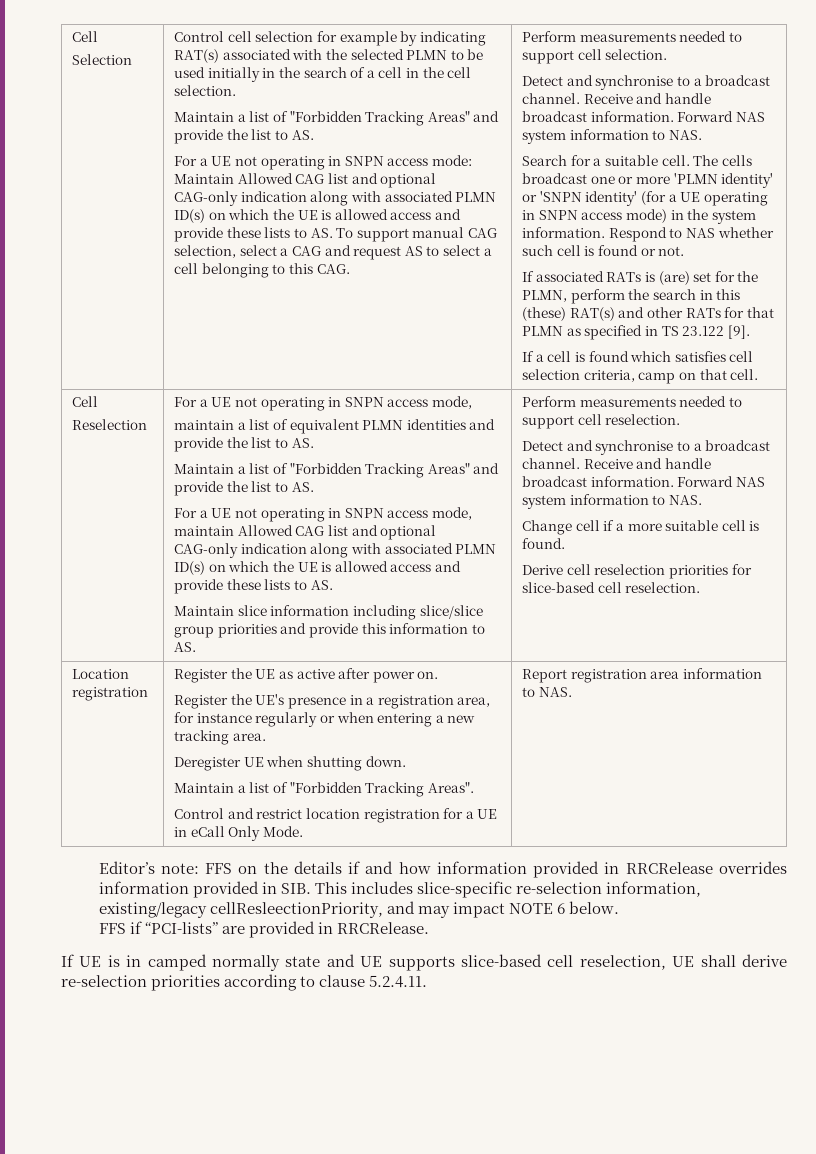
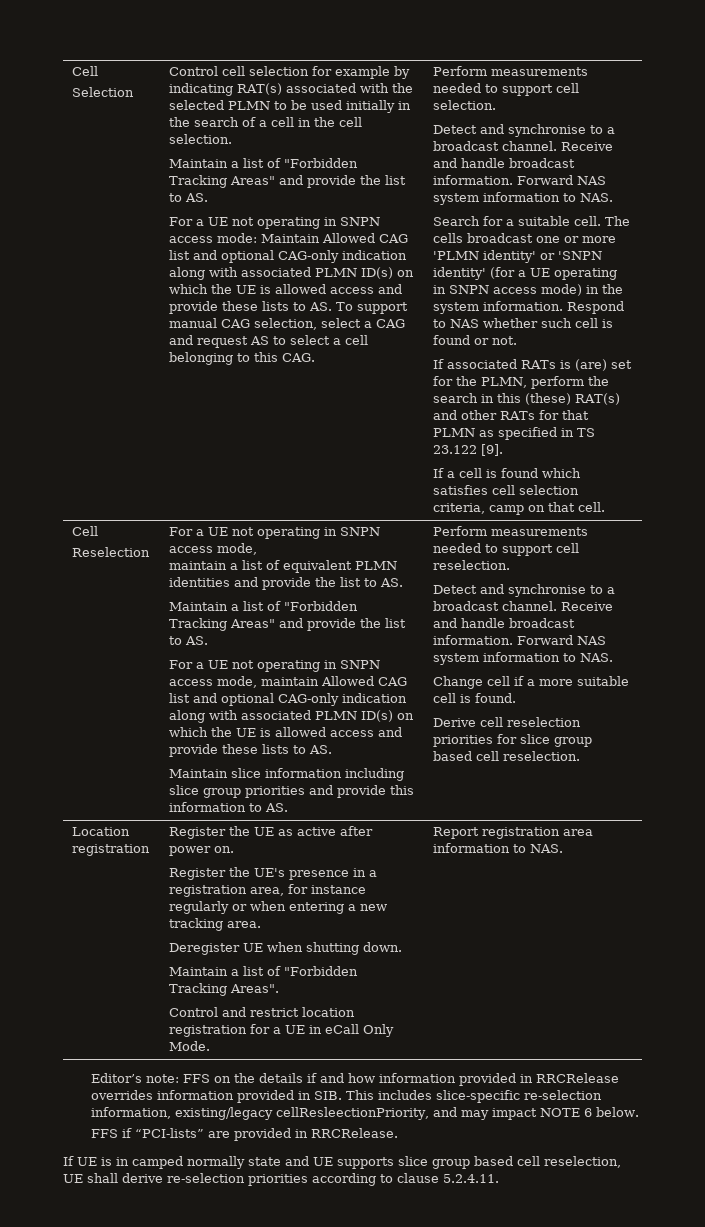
- Maintain slice information including slice/slice group priorities and provide this information to AS.
+ Maintain slice information including slice group priorities and provide this information to AS.
- Derive cell reselection priorities for slice-based cell reselection.
+ Derive cell reselection priorities for slice group based cell reselection.
- If UE is in camped normally state and UE supports slice-based cell reselection, UE shall derive re-selection priorities according to clause 5.2.4.11.
+ If UE is in camped normally state and UE supports slice group based cell reselection, UE shall derive re-selection priorities according to clause 5.2.4.11.

